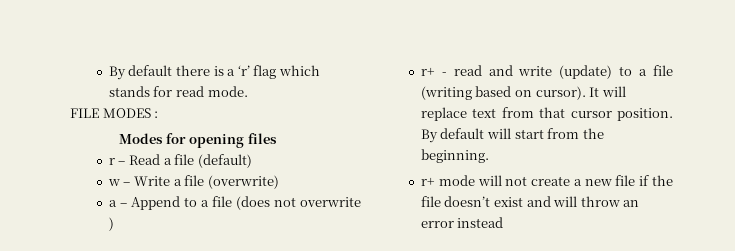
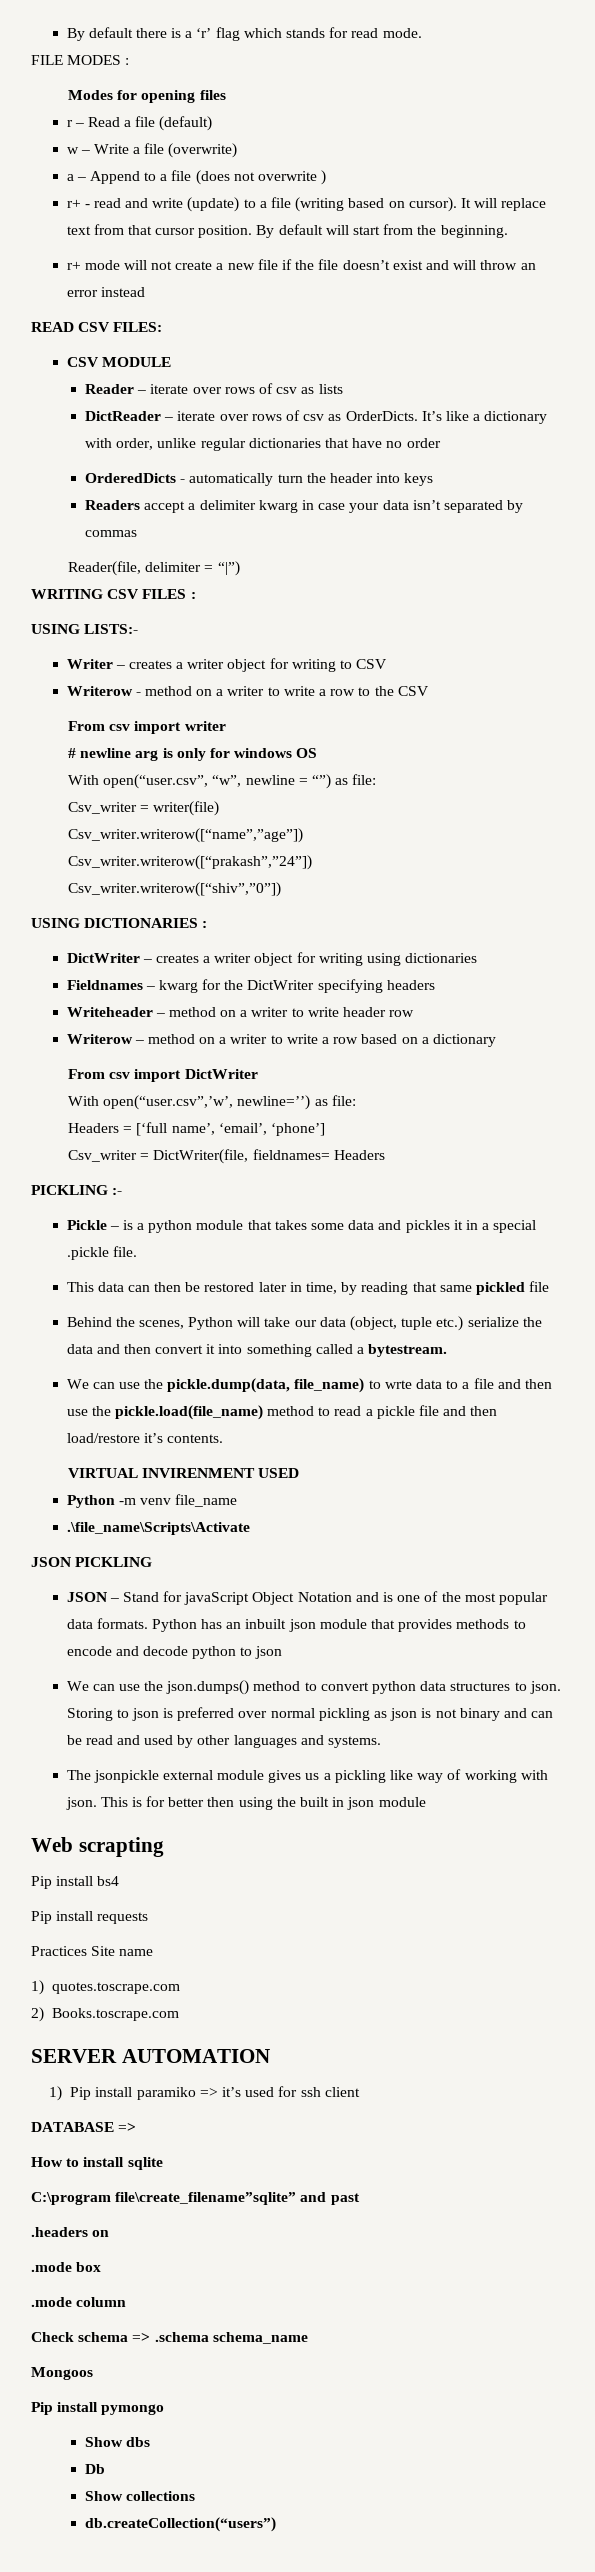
+ READ CSV FILES:
+ CSV MODULE
+ Reader – iterate over rows of csv as lists
+ DictReader – iterate over rows of csv as OrderDicts. It’s like a dictionary with order, unlike regular dictionaries that have no order
+ OrderedDicts - automatically turn the header into keys
+ Readers accept a delimiter kwarg in case your data isn’t separated by commas
+ Reader(file, delimiter = “|”)
+ WRITING CSV FILES :
+ USING LISTS:-
+ Writer – creates a writer object for writing to CSV
+ Writerow - method on a writer to write a row to the CSV
+ From csv import writer
+ # newline arg is only for windows OS
+ With open(“user.csv”, “w”, newline = “”) as file:
+ Csv_writer = writer(file)
+ Csv_writer.writerow([“name”,”age”])
+ Csv_writer.writerow([“prakash”,”24”])
+ Csv_writer.writerow([“shiv”,”0”])
+ USING DICTIONARIES :
+ DictWriter – creates a writer object for writing using dictionaries
+ Fieldnames – kwarg for the DictWriter specifying headers
+ Writeheader – method on a writer to write header row
+ Writerow – method on a writer to write a row based on a dictionary
+ From csv import DictWriter
+ With open(“user.csv”,’w’, newline=’’) as file:
+ Headers = [‘full name’, ‘email’, ‘phone’]
+ Csv_writer = DictWriter(file, fieldnames= Headers
+ PICKLING :-
+ Pickle – is a python module that takes some data and pickles it in a special .pickle file.
+ This data can then be restored later in time, by reading that same pickled file
+ Behind the scenes, Python will take our data (object, tuple etc.) serialize the data and then convert it into something called a bytestream.
+ We can use the pickle.dump(data, file_name) to wrte data to a file and then use the pickle.load(file_name) method to read a pickle file and then load/restore it’s contents.
+ VIRTUAL INVIRENMENT USED
+ Python -m venv file_name
+ .\file_name\Scripts\Activate
+ JSON PICKLING
+ JSON – Stand for javaScript Object Notation and is one of the most popular data formats. Python has an inbuilt json module that provides methods to encode and decode python to json
+ We can use the json.dumps() method to convert python data structures to json. Storing to json is preferred over normal pickling as json is not binary and can be read and used by other languages and systems.
+ The jsonpickle external module gives us a pickling like way of working with json. This is for better then using the built in json module
+ Web scrapting
+ Pip install bs4
+ Pip install requests
+ Practices Site name
+ 1) quotes.toscrape.com
+ 2) Books.toscrape.com
+ SERVER AUTOMATION
+ 1) Pip install paramiko => it’s used for ssh client
+ DATABASE =>
+ How to install sqlite
+ C:\program file\create_filename”sqlite” and past
+ .headers on
+ .mode box
+ .mode column
+ Check schema => .schema schema_name
+ Mongoos
+ Pip install pymongo
+ Show dbs
+ Db
+ Show collections
+ db.createCollection(“users”)

